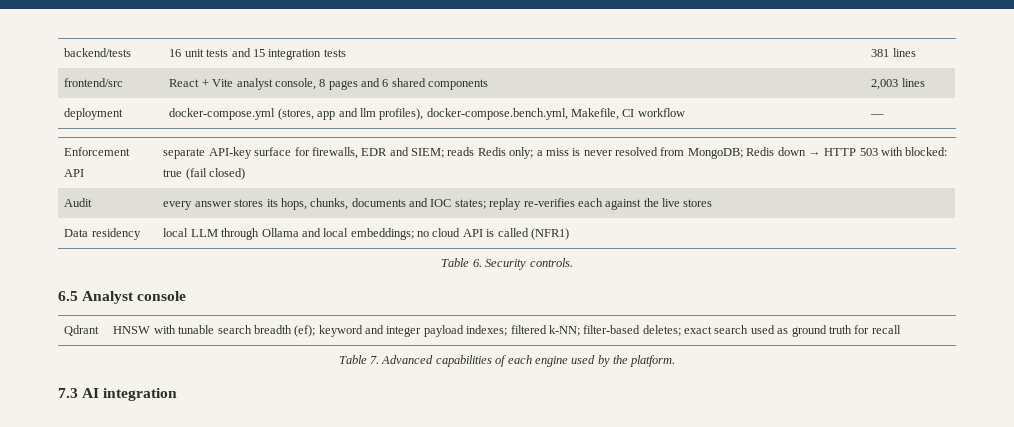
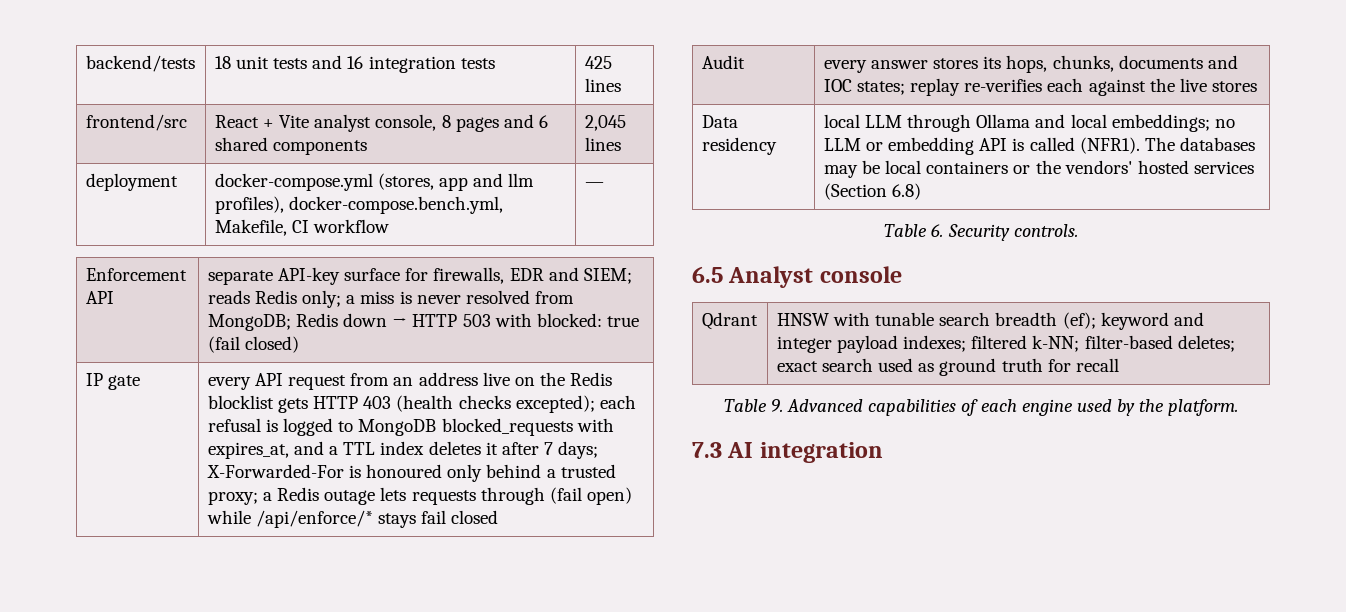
- backend/tests | 16 unit tests and 15 integration tests | 381 lines
+ backend/tests | 18 unit tests and 16 integration tests | 425 lines
- frontend/src | React + Vite analyst console, 8 pages and 6 shared components | 2,003 lines
+ frontend/src | React + Vite analyst console, 8 pages and 6 shared components | 2,045 lines
+ IP gate | every API request from an address live on the Redis blocklist gets HTTP 403 (health checks excepted); each refusal is logged to MongoDB blocked_requests with expires_at, and a TTL index deletes it after 7 days; X-Forwarded-For is honoured only behind a trusted proxy; a Redis outage lets requests through (fail open) while /api/enforce/* stays fail closed
- Data residency | local LLM through Ollama and local embeddings; no cloud API is called (NFR1)
+ Data residency | local LLM through Ollama and local embeddings; no LLM or embedding API is called (NFR1). The databases may be local containers or the vendors' hosted services (Section 6.8)
- Table 7. Advanced capabilities of each engine used by the platform.
+ Table 9. Advanced capabilities of each engine used by the platform.

